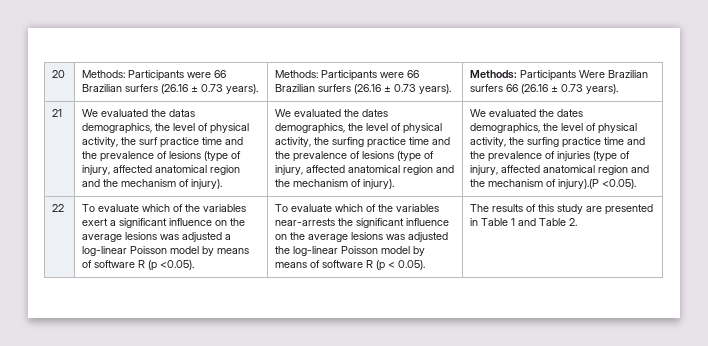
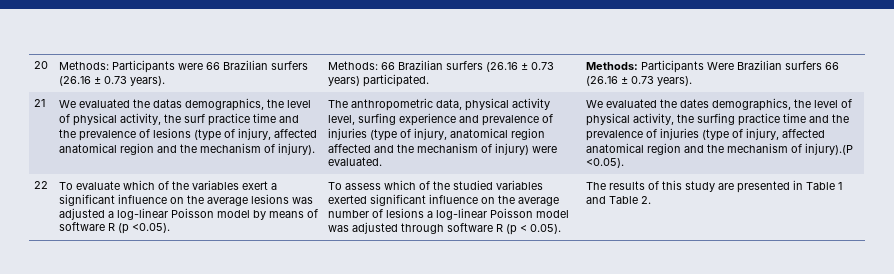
- 20 | Methods: Participants were 66 Brazilian surfers (26.16 ± 0.73 years). | Methods: Participants were 66 Brazilian surfers (26.16 ± 0.73 years). | Methods: Participants Were Brazilian surfers 66 (26.16 ± 0.73 years).
+ 20 | Methods: Participants were 66 Brazilian surfers (26.16 ± 0.73 years). | Methods: 66 Brazilian surfers (26.16 ± 0.73 years) participated. | Methods: Participants Were Brazilian surfers 66 (26.16 ± 0.73 years).
- We evaluated the dates demographics, the level of physical activity, the surfing practice time and the prevalence of lesions (type of injury, affected anatomical region and the mechanism of injury).
+ The anthropometric data, physical activity level, surfing experience and prevalence of injuries (type of injury, anatomical region affected and the mechanism of injury) were evaluated.
- To evaluate which of the variables near-arrests the significant influence on the average lesions was adjusted the log-linear Poisson model by means of software R (p < 0.05).
+ To assess which of the studied variables exerted significant influence on the average number of lesions a log-linear Poisson model was adjusted through software R (p < 0.05).

